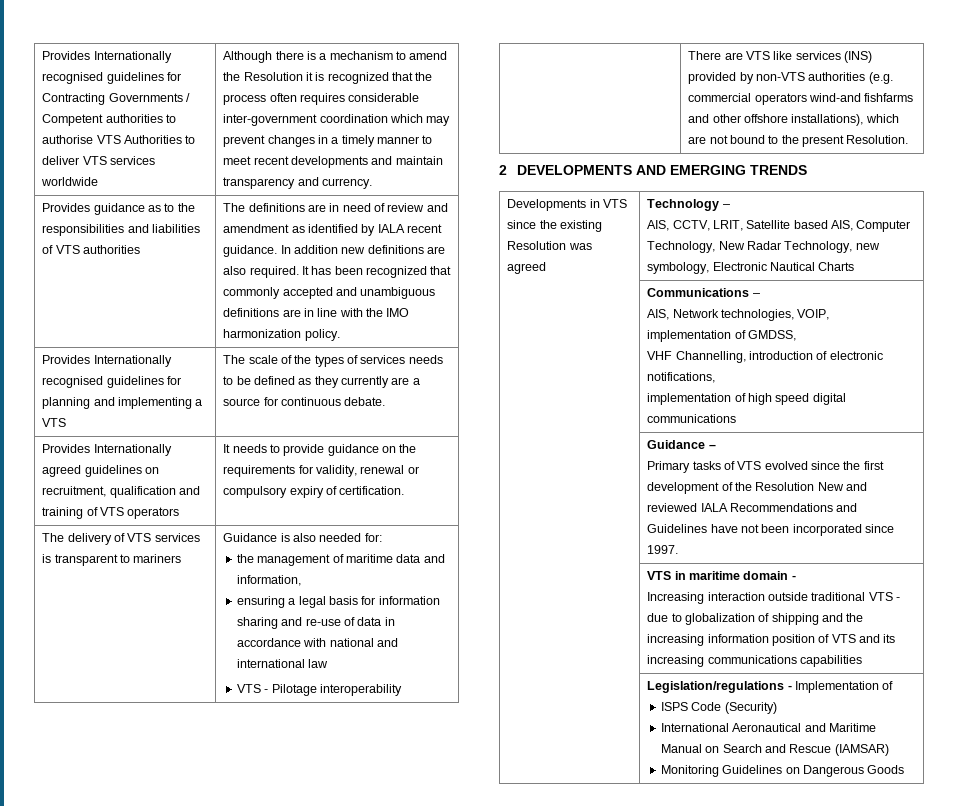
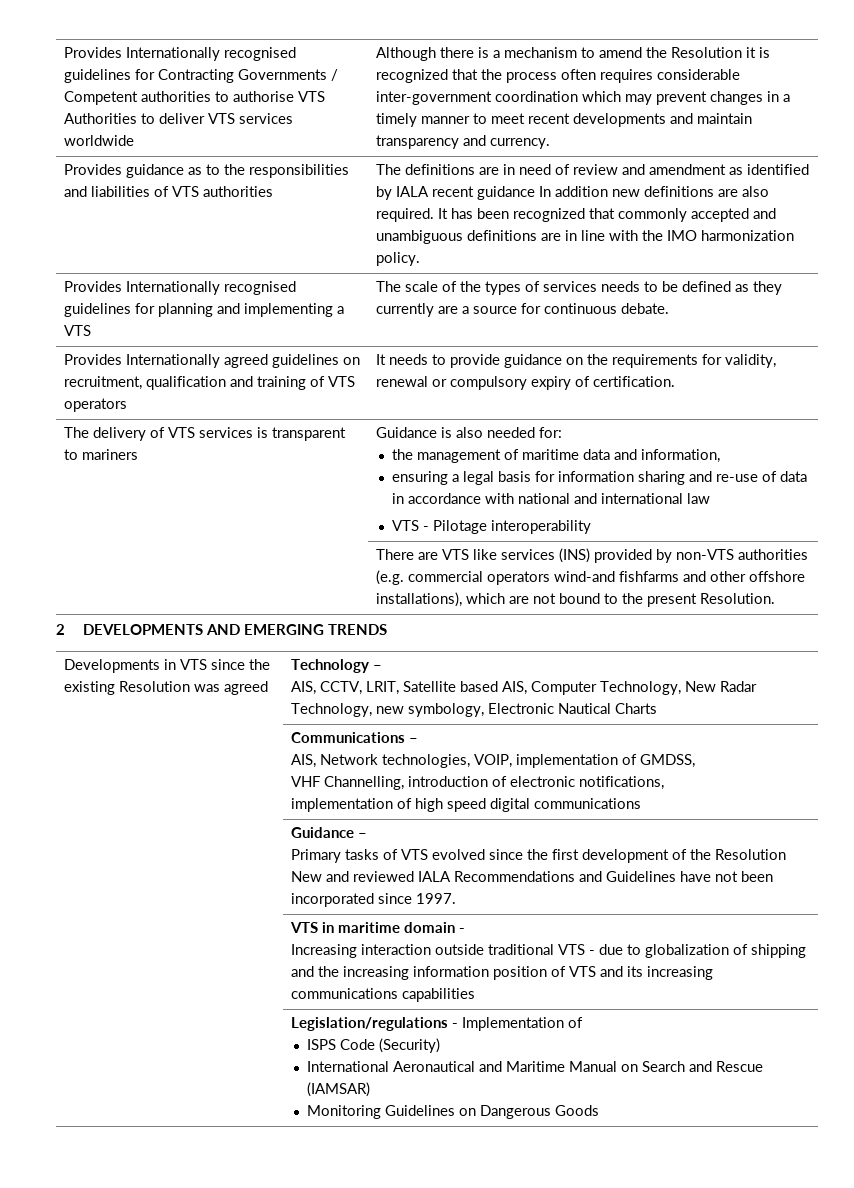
- The definitions are in need of review and amendment as identified by IALA recent guidance. In addition new definitions are also required.
+ The definitions are in need of review and amendment as identified by IALA recent guidance In addition new definitions are also required.

